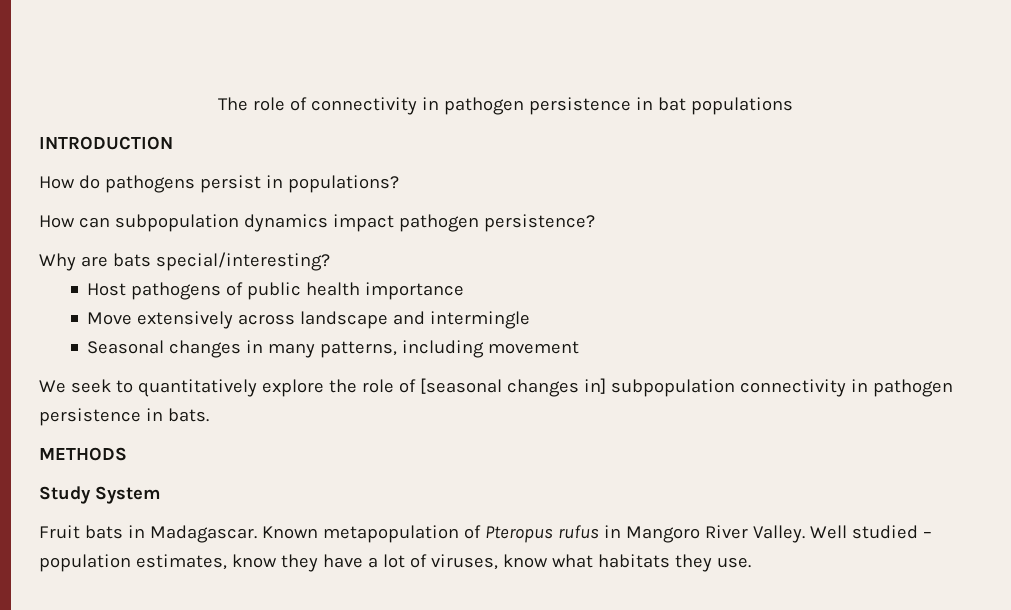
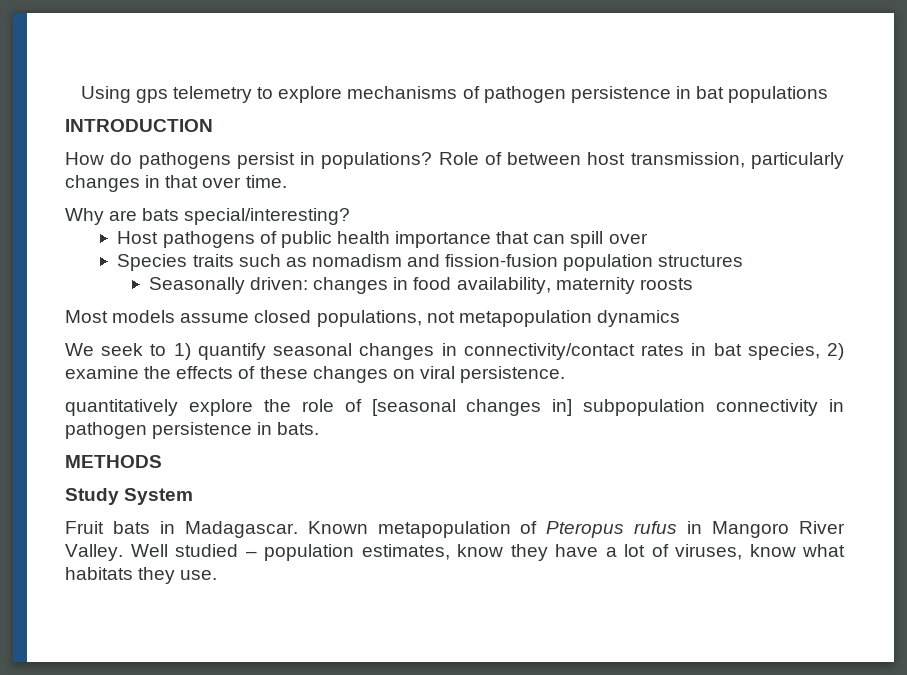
- The role of connectivity in pathogen persistence in bat populations
+ Using gps telemetry to explore mechanisms of pathogen persistence in bat populations
- How do pathogens persist in populations?
- How can subpopulation dynamics impact pathogen persistence?
+ How do pathogens persist in populations? Role of between host transmission, particularly changes in that over time.
- Host pathogens of public health importance
- Move extensively across landscape and intermingle
- Seasonal changes in many patterns, including movement
- We seek to quantitatively explore the role of [seasonal changes in] subpopulation connectivity in pathogen persistence in bats.
+ Host pathogens of public health importance that can spill over
+ Species traits such as nomadism and fission-fusion population structures
+ Seasonally driven: changes in food availability, maternity roosts
+ Most models assume closed populations, not metapopulation dynamics
+ We seek to 1) quantify seasonal changes in connectivity/contact rates in bat species, 2) examine the effects of these changes on viral persistence.
+ quantitatively explore the role of [seasonal changes in] subpopulation connectivity in pathogen persistence in bats.

